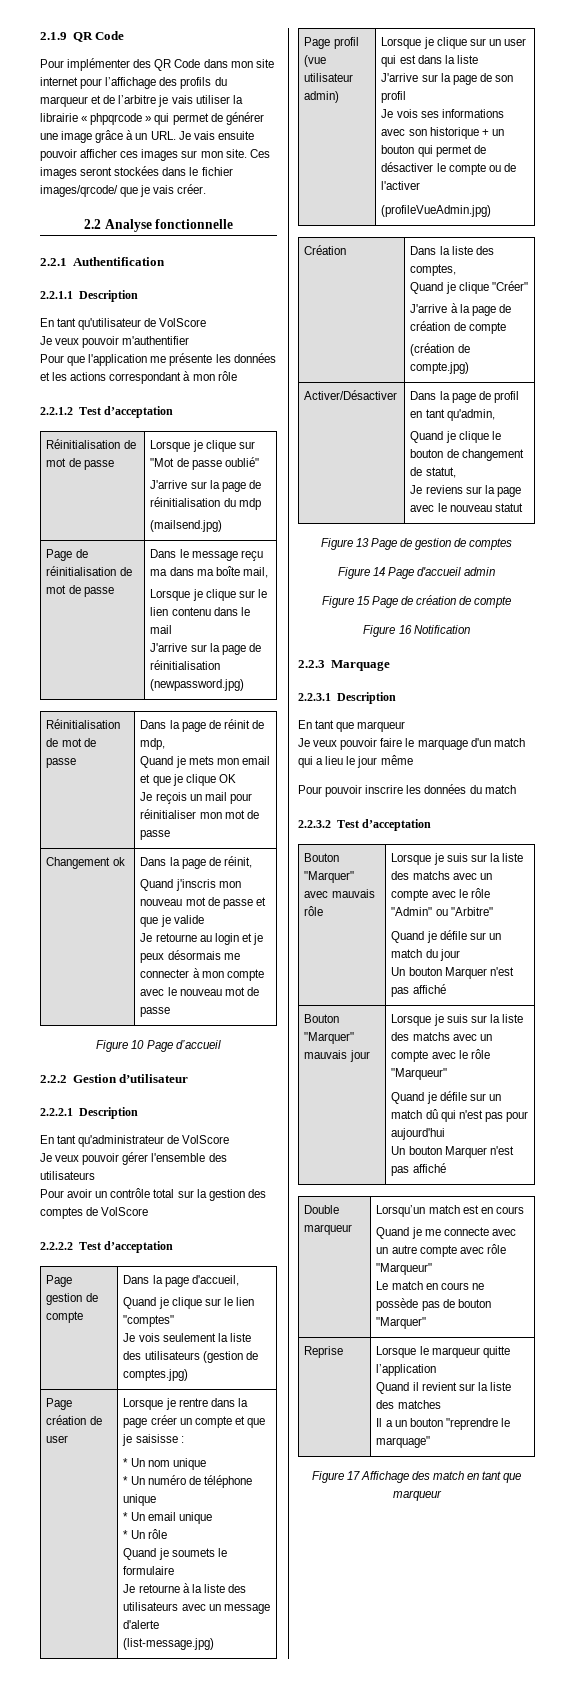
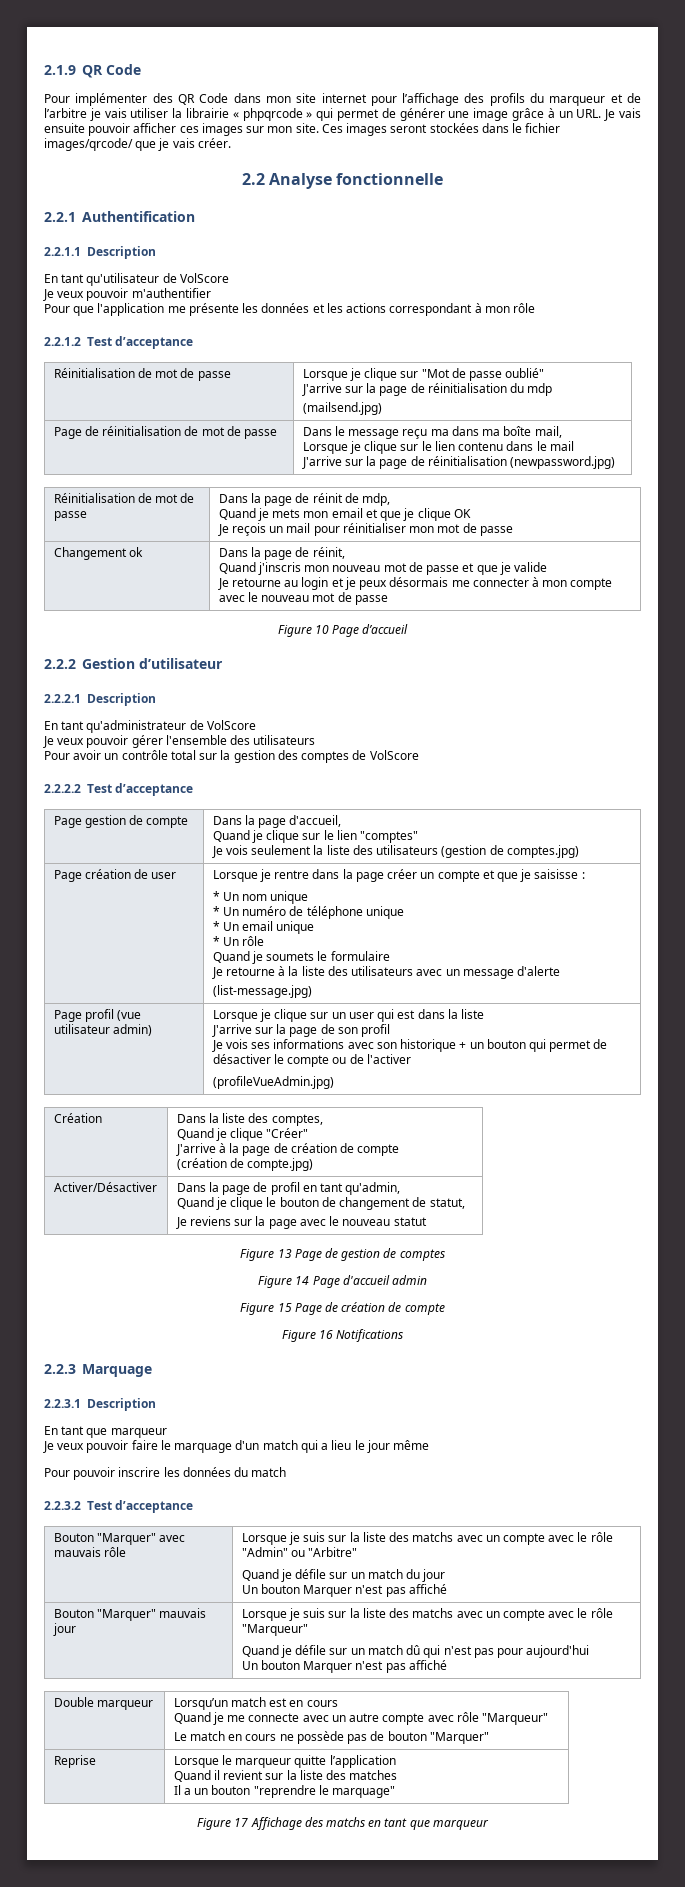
- 2.2.1.2 Test d’acceptation
+ 2.2.1.2 Test d’acceptance
- 2.2.2.2 Test d’acceptation
+ 2.2.2.2 Test d’acceptance
- Figure 16 Notification
+ Figure 16 Notifications
- 2.2.3.2 Test d’acceptation
+ 2.2.3.2 Test d’acceptance
- Figure 17 Affichage des match en tant que marqueur
+ Figure 17 Affichage des matchs en tant que marqueur

